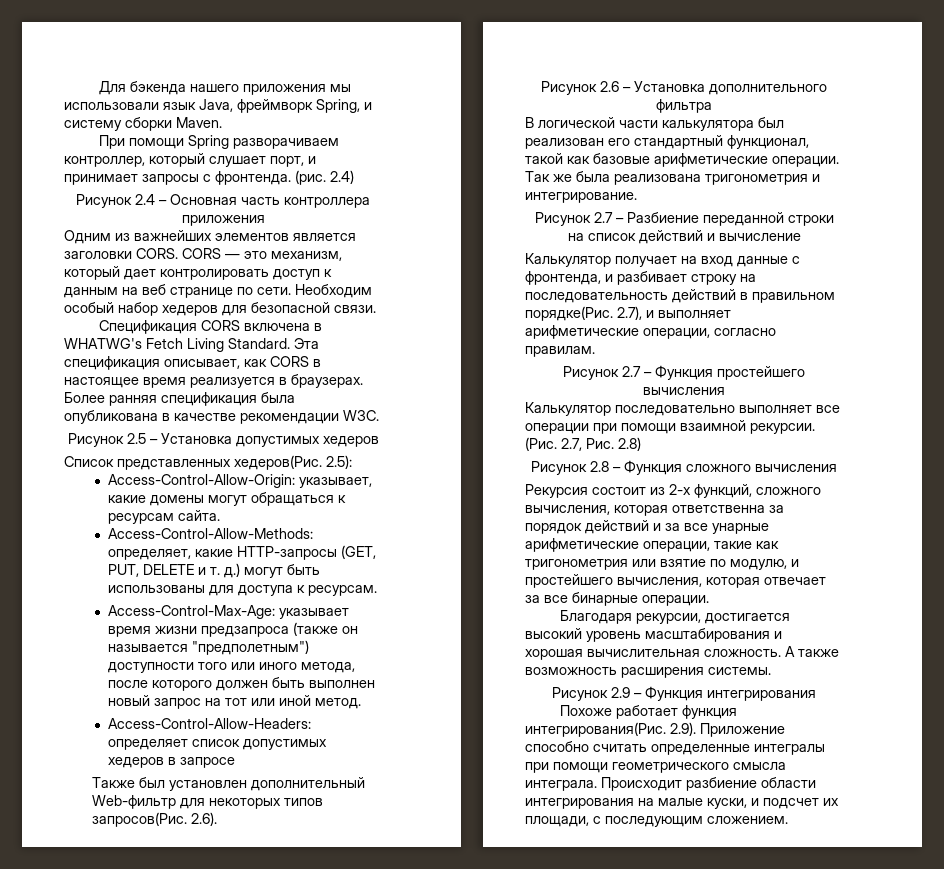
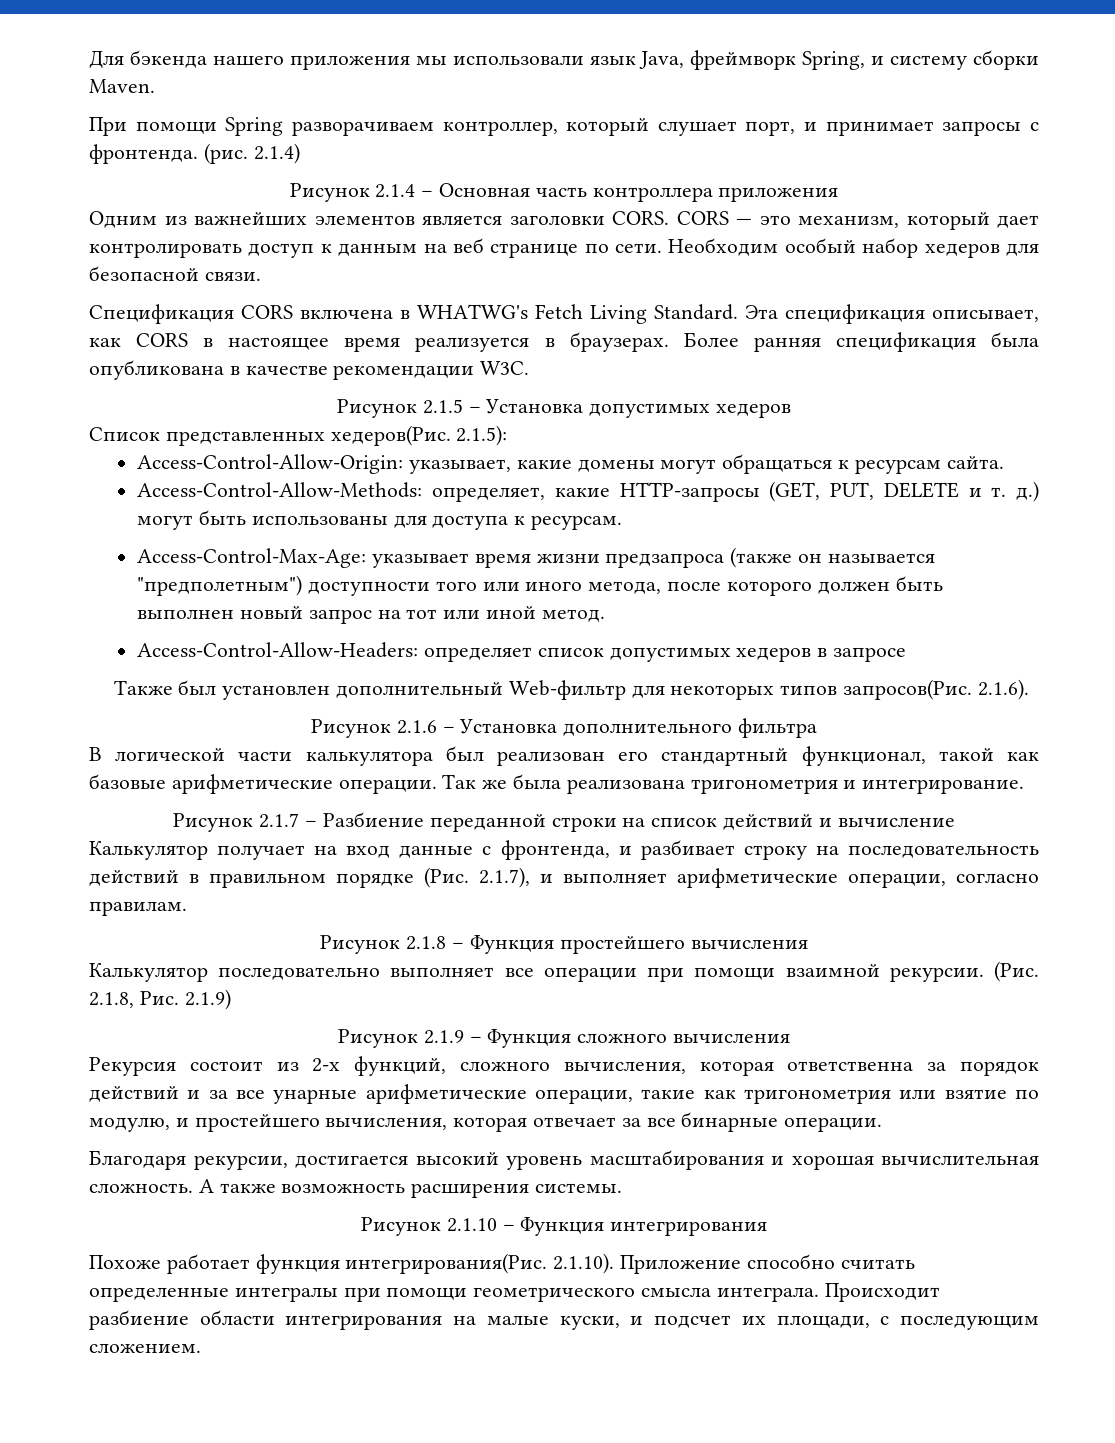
- 2.4)
- Рисунок 2.4 – Основная часть контроллера приложения
+ 2.1.4)
+ Рисунок 2.1.4 – Основная часть контроллера приложения
- Рисунок 2.5 – Установка допустимых хедеров
+ Рисунок 2.1.5 – Установка допустимых хедеров
- 2.5):
+ 2.1.5):
- 2.6).
- Рисунок 2.6 – Установка дополнительного фильтра
+ 2.1.6).
+ Рисунок 2.1.6 – Установка дополнительного фильтра
- Рисунок 2.7 – Разбиение переданной строки на список действий и вычисление
+ Рисунок 2.1.7 – Разбиение переданной строки на список действий и вычисление
- Калькулятор получает на вход данные с фронтенда, и разбивает строку на последовательность действий в правильном порядке(Рис. 2.7), и выполняет арифметические операции, согласно правилам.
+ Калькулятор получает на вход данные с фронтенда, и разбивает строку на последовательность действий в правильном порядке (Рис. 2.1.7), и выполняет арифметические операции, согласно правилам.
- Рисунок 2.7 – Функция простейшего вычисления
+ Рисунок 2.1.8 – Функция простейшего вычисления
- (Рис. 2.7, Рис. 2.8)
- Рисунок 2.8 – Функция сложного вычисления
+ (Рис. 2.1.8, Рис. 2.1.9)
+ Рисунок 2.1.9 – Функция сложного вычисления
- Рисунок 2.9 – Функция интегрирования
+ Рисунок 2.1.10 – Функция интегрирования
- 2.9). Приложение способно считать определенные интегралы при помощи геометрического смысла интеграла.
+ 2.1.10). Приложение способно считать определенные интегралы при помощи геометрического смысла интеграла.

